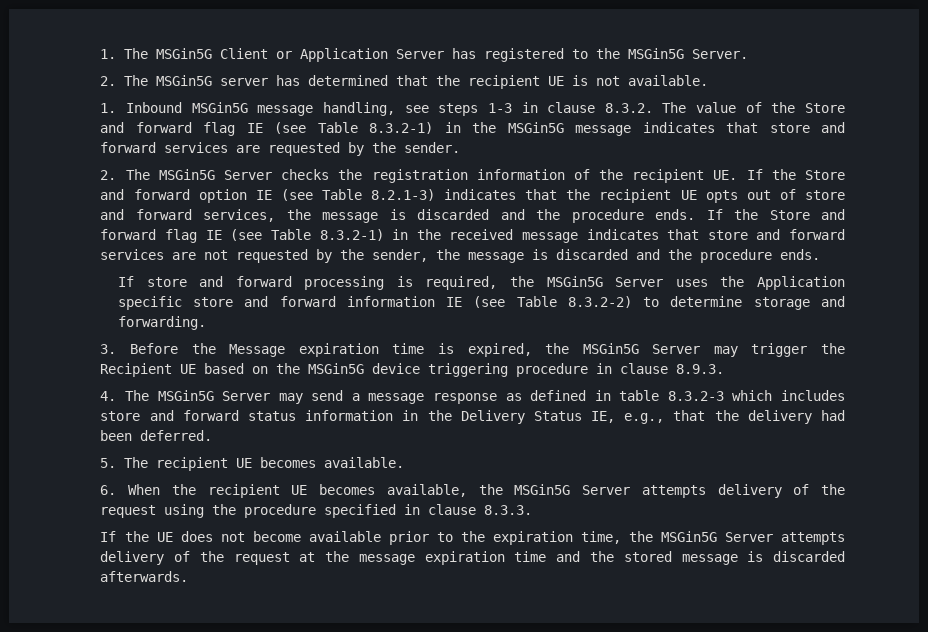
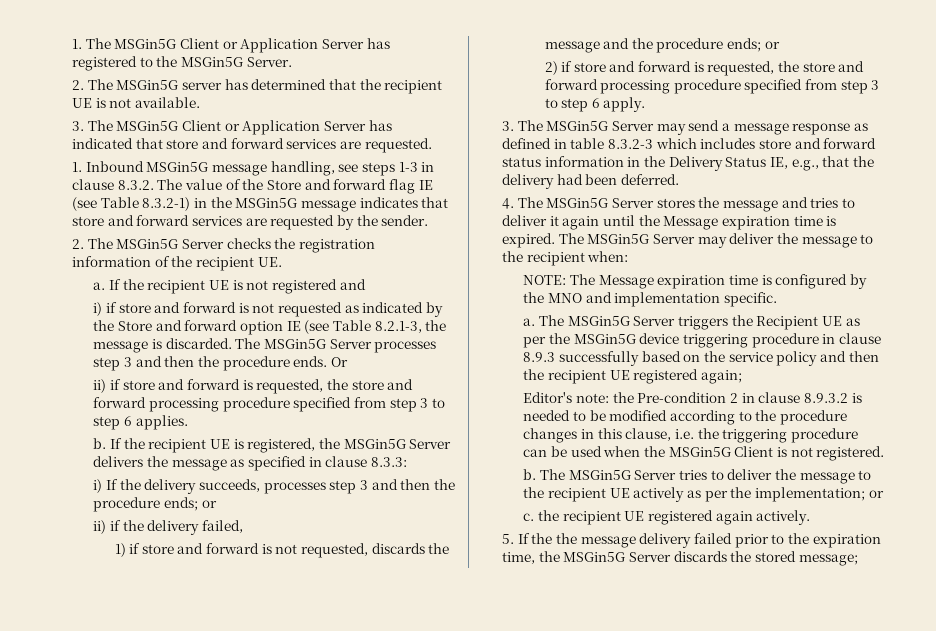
+ 3. The MSGin5G Client or Application Server has indicated that store and forward services are requested.
- 2. The MSGin5G Server checks the registration information of the recipient UE. If the Store and forward option IE (see Table 8.2.1-3) indicates that the recipient UE opts out of store and forward services, the message is discarded and the procedure ends. If the Store and forward flag IE (see Table 8.3.2-1) in the received message indicates that store and forward services are not requested by the sender, the message is discarded and the procedure ends.
- If store and forward processing is required, the MSGin5G Server uses the Application specific store and forward information IE (see Table 8.3.2-2) to determine storage and forwarding.
- 3. Before the Message expiration time is expired, the MSGin5G Server may trigger the Recipient UE based on the MSGin5G device triggering procedure in clause 8.9.3.
- 4. The MSGin5G Server may send a message response as defined in table 8.3.2-3 which includes store and forward status information in the Delivery Status IE, e.g., that the delivery had been deferred.
+ 2. The MSGin5G Server checks the registration information of the recipient UE.
+ a. If the recipient UE is not registered and
+ i) if store and forward is not requested as indicated by the Store and forward option IE (see Table 8.2.1-3, the message is discarded. The MSGin5G Server processes step 3 and then the procedure ends. Or
+ ii) if store and forward is requested, the store and forward processing procedure specified from step 3 to step 6 applies.
+ b. If the recipient UE is registered, the MSGin5G Server delivers the message as specified in clause 8.3.3:
+ i) If the delivery succeeds, processes step 3 and then the procedure ends; or
+ ii) if the delivery failed,
+ 1) if store and forward is not requested, discards the message and the procedure ends; or
+ 2) if store and forward is requested, the store and forward processing procedure specified from step 3 to step 6 apply.
+ 3. The MSGin5G Server may send a message response as defined in table 8.3.2-3 which includes store and forward status information in the Delivery Status IE, e.g., that the delivery had been deferred.
- 5. The recipient UE becomes available.
- 6. When the recipient UE becomes available, the MSGin5G Server attempts delivery of the request using the procedure specified in clause 8.3.3.
- If the UE does not become available prior to the expiration time, the MSGin5G Server attempts delivery of the request at the message expiration time and the stored message is discarded afterwards.
+ 4. The MSGin5G Server stores the message and tries to deliver it again until the Message expiration time is expired. The MSGin5G Server may deliver the message to the recipient when:
+ NOTE: The Message expiration time is configured by the MNO and implementation specific.
+ a. The MSGin5G Server triggers the Recipient UE as per the MSGin5G device triggering procedure in clause 8.9.3 successfully based on the service policy and then the recipient UE registered again;
+ Editor's note: the Pre-condition 2 in clause 8.9.3.2 is needed to be modified according to the procedure changes in this clause, i.e. the triggering procedure can be used when the MSGin5G Client is not registered.
+ b. The MSGin5G Server tries to deliver the message to the recipient UE actively as per the implementation; or
+ c. the recipient UE registered again actively.
+ 5. If the the message delivery failed prior to the expiration time, the MSGin5G Server discards the stored message;

